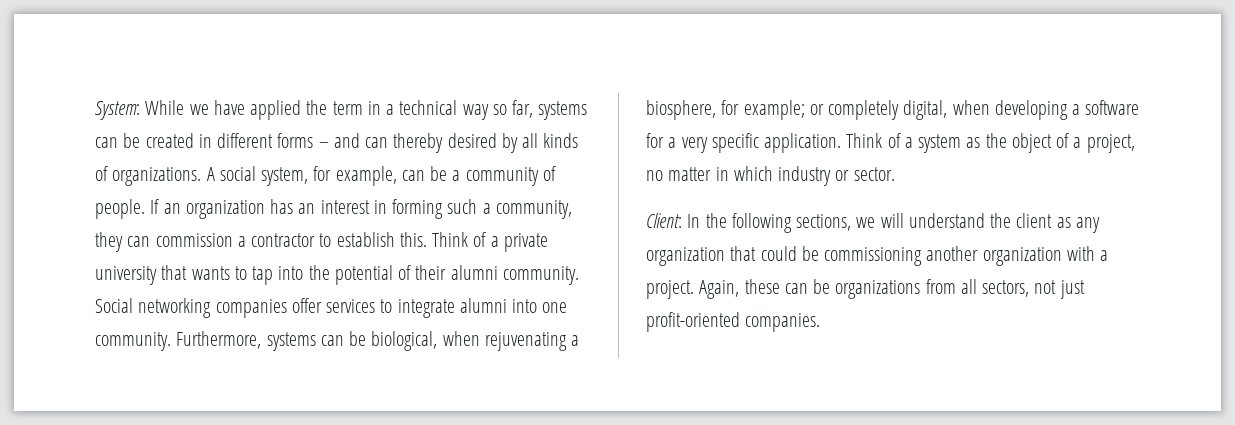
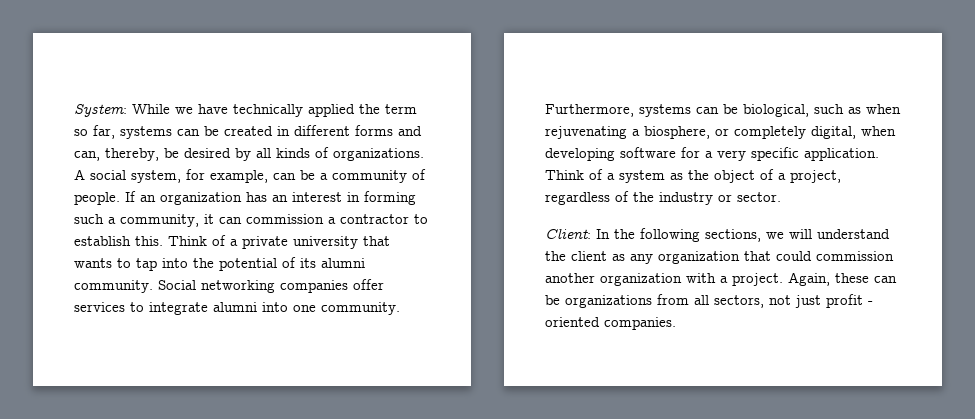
- System: While we have applied the term in a technical way so far, systems can be created in different forms – and can thereby desired by all kinds of organizations.
+ System: While we have technically applied the term so far, systems can be created in different forms and can, thereby, be desired by all kinds of organizations.
- If an organization has an interest in forming such a community, they can commission a contractor to establish this.
+ If an organization has an interest in forming such a community, it can commission a contractor to establish this.
- Think of a private university that wants to tap into the potential of their alumni community.
+ Think of a private university that wants to tap into the potential of its alumni community.
- Furthermore, systems can be biological, when rejuvenating a biosphere, for example; or completely digital, when developing a software for a very specific application.
+ Furthermore, systems can be biological, such as when rejuvenating a biosphere, or completely digital, when developing software for a very specific application.
- Think of a system as the object of a project, no matter in which industry or sector.
+ Think of a system as the object of a project, regardless of the industry or sector.
- Client: In the following sections, we will understand the client as any organization that could be commissioning another organization with a project.
+ Client: In the following sections, we will understand the client as any organization that could commission another organization with a project.
- Again, these can be organizations from all sectors, not just profit-oriented companies.
+ Again, these can be organizations from all sectors, not just profit - oriented companies.

